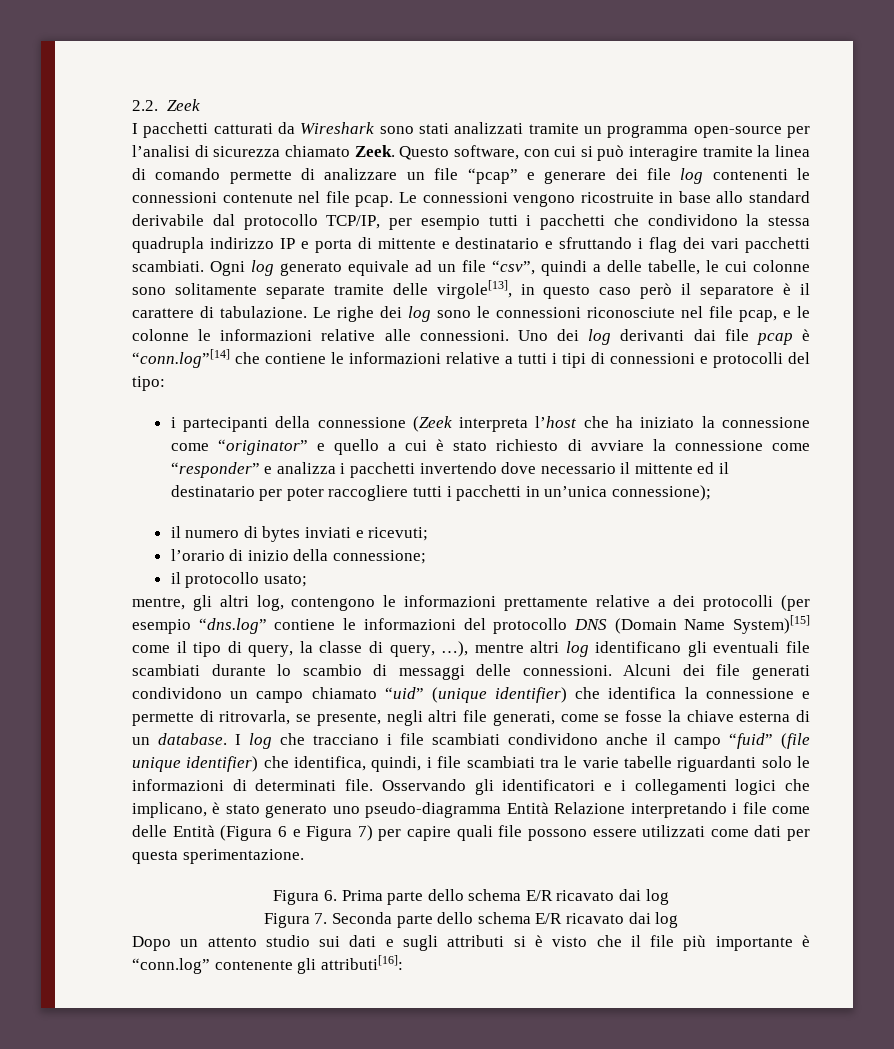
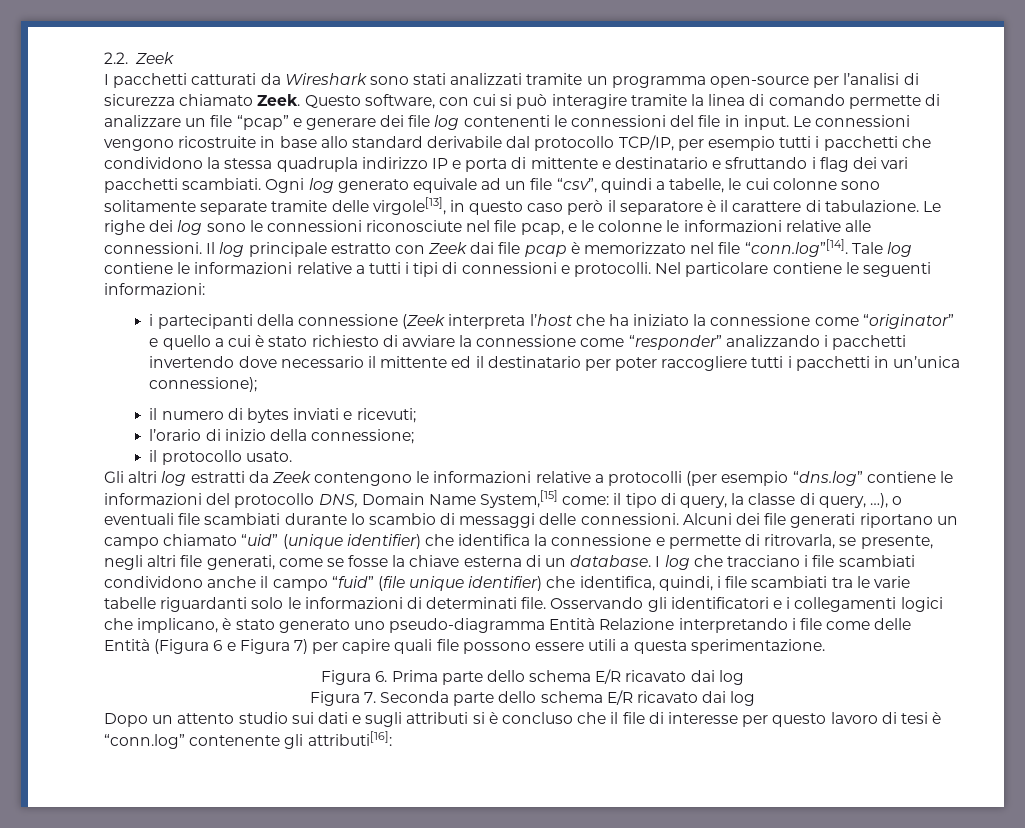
- Questo software, con cui si può interagire tramite la linea di comando permette di analizzare un file “pcap” e generare dei file log contenenti le connessioni contenute nel file pcap.
+ Questo software, con cui si può interagire tramite la linea di comando permette di analizzare un file “pcap” e generare dei file log contenenti le connessioni del file in input.
- Ogni log generato equivale ad un file “csv”, quindi a delle tabelle, le cui colonne sono solitamente separate tramite delle virgole[13], in questo caso però il separatore è il carattere di tabulazione.
+ Ogni log generato equivale ad un file “csv”, quindi a tabelle, le cui colonne sono solitamente separate tramite delle virgole[13], in questo caso però il separatore è il carattere di tabulazione.
- Uno dei log derivanti dai file pcap è “conn.log”[14] che contiene le informazioni relative a tutti i tipi di connessioni e protocolli del tipo:
+ Il log principale estratto con Zeek dai file pcap è memorizzato nel file “conn.log”[14]. Tale log contiene le informazioni relative a tutti i tipi di connessioni e protocolli. Nel particolare contiene le seguenti informazioni:
- i partecipanti della connessione (Zeek interpreta l’host che ha iniziato la connessione come “originator” e quello a cui è stato richiesto di avviare la connessione come “responder” e analizza i pacchetti invertendo dove necessario il mittente ed il destinatario per poter raccogliere tutti i pacchetti in un’unica connessione);
+ i partecipanti della connessione (Zeek interpreta l’host che ha iniziato la connessione come “originator” e quello a cui è stato richiesto di avviare la connessione come “responder” analizzando i pacchetti invertendo dove necessario il mittente ed il destinatario per poter raccogliere tutti i pacchetti in un’unica connessione);
- il protocollo usato;
- mentre, gli altri log, contengono le informazioni prettamente relative a dei protocolli (per esempio “dns.log” contiene le informazioni del protocollo DNS (Domain Name System)[15] come il tipo di query, la classe di query, …), mentre altri log identificano gli eventuali file scambiati durante lo scambio di messaggi delle connessioni.
+ il protocollo usato.
+ Gli altri log estratti da Zeek contengono le informazioni relative a protocolli (per esempio “dns.log” contiene le informazioni del protocollo DNS, Domain Name System,[15] come: il tipo di query, la classe di query, …), o eventuali file scambiati durante lo scambio di messaggi delle connessioni.
- Alcuni dei file generati condividono un campo chiamato “uid” (unique identifier) che identifica la connessione e permette di ritrovarla, se presente, negli altri file generati, come se fosse la chiave esterna di un database.
+ Alcuni dei file generati riportano un campo chiamato “uid” (unique identifier) che identifica la connessione e permette di ritrovarla, se presente, negli altri file generati, come se fosse la chiave esterna di un database.
- Osservando gli identificatori e i collegamenti logici che implicano, è stato generato uno pseudo-diagramma Entità Relazione interpretando i file come delle Entità (Figura 6 e Figura 7) per capire quali file possono essere utilizzati come dati per questa sperimentazione.
+ Osservando gli identificatori e i collegamenti logici che implicano, è stato generato uno pseudo-diagramma Entità Relazione interpretando i file come delle Entità (Figura 6 e Figura 7) per capire quali file possono essere utili a questa sperimentazione.
- Dopo un attento studio sui dati e sugli attributi si è visto che il file più importante è “conn.log” contenente gli attributi[16]:
+ Dopo un attento studio sui dati e sugli attributi si è concluso che il file di interesse per questo lavoro di tesi è “conn.log” contenente gli attributi[16]:

